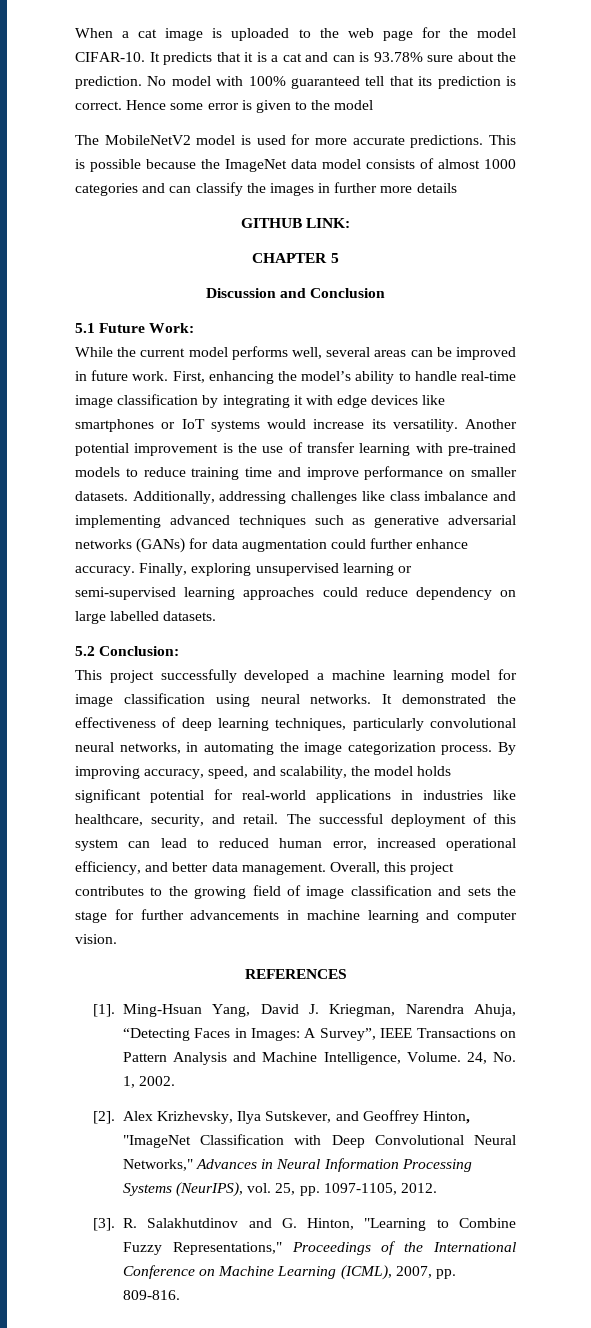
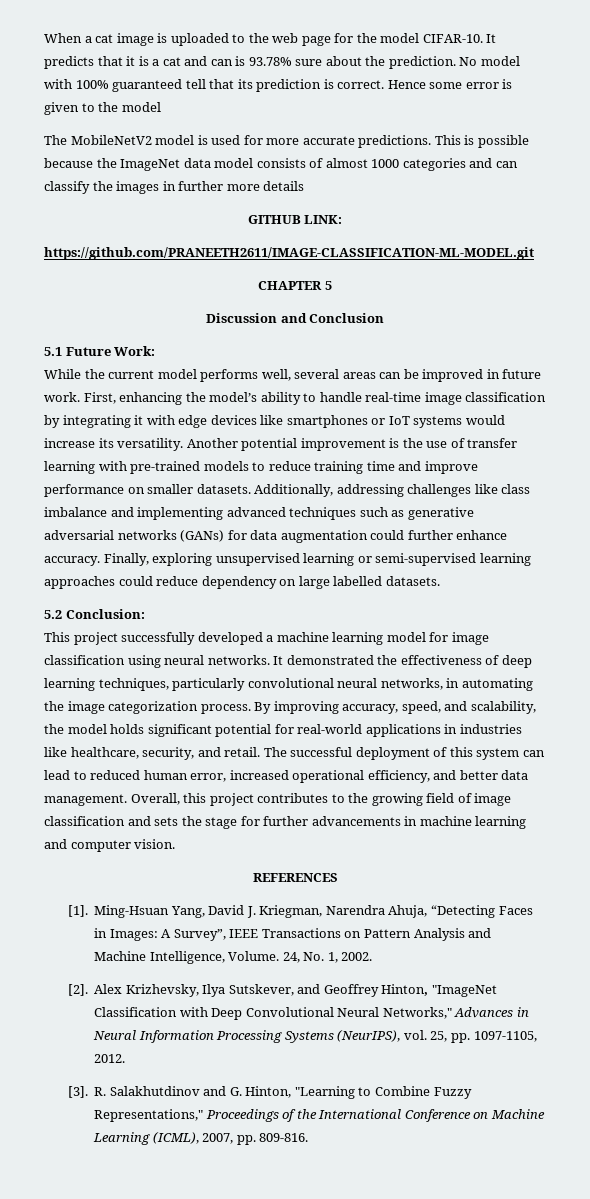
+ https://github.com/PRANEETH2611/IMAGE-CLASSIFICATION-ML-MODEL.git

